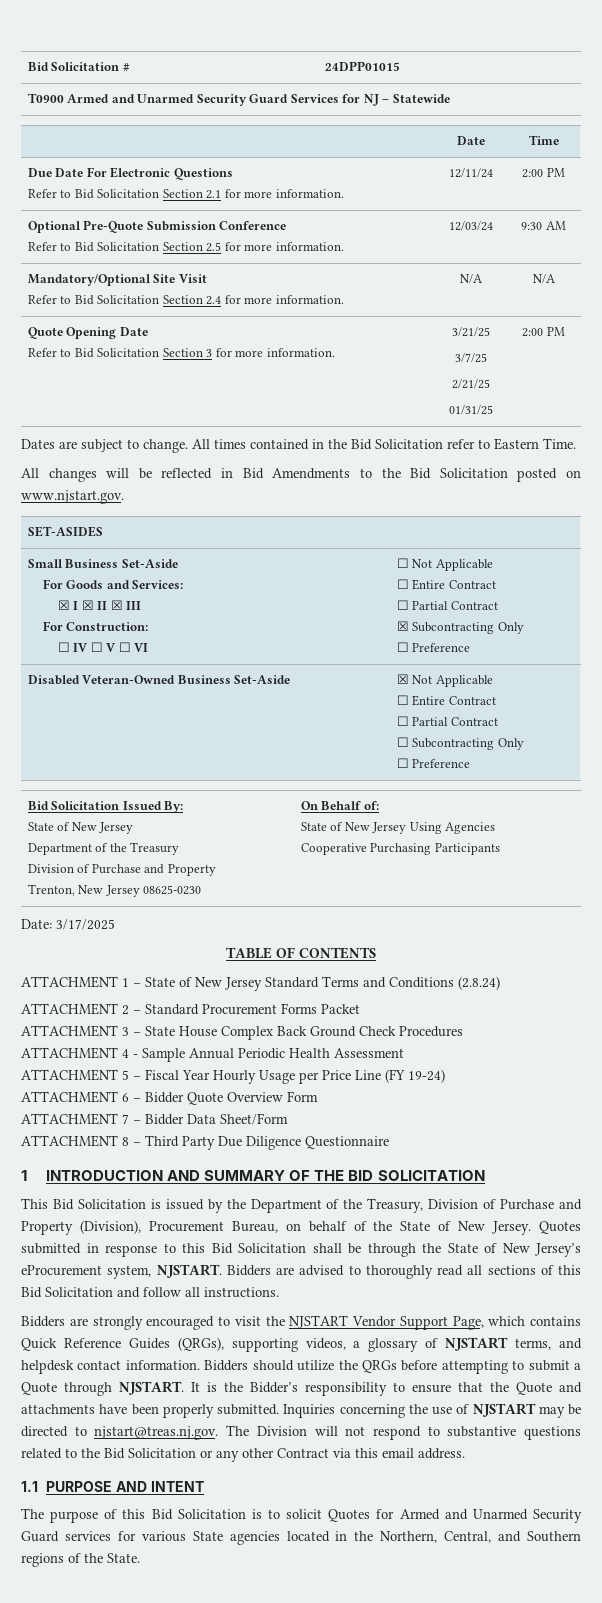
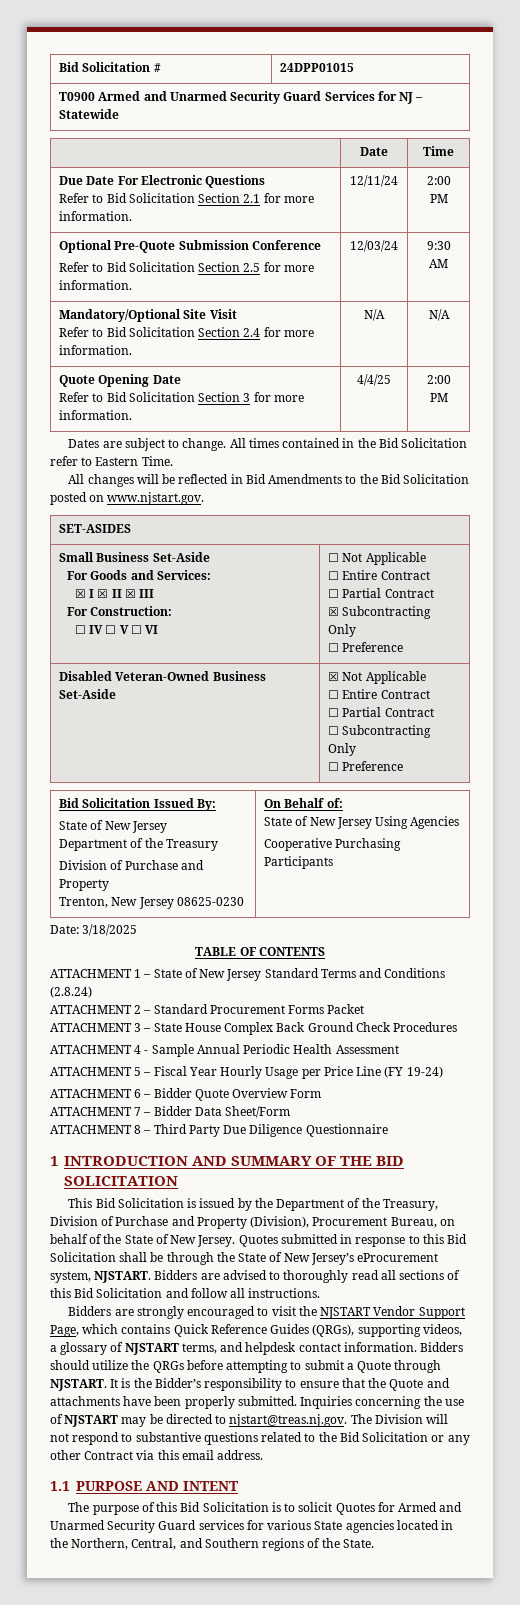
  Quote Opening Date
- Refer to Bid Solicitation Section 3 for more information. | 3/21/25
- 3/7/25
- 2/21/25
- 01/31/25 | 2:00 PM
+ Refer to Bid Solicitation Section 3 for more information. | 4/4/25 | 2:00 PM
- Date: 3/17/2025
+ Date: 3/18/2025

